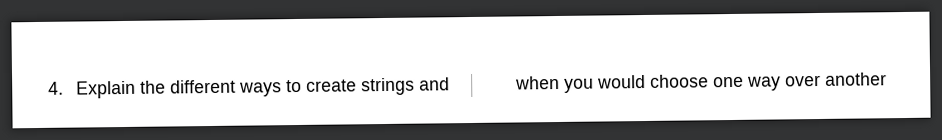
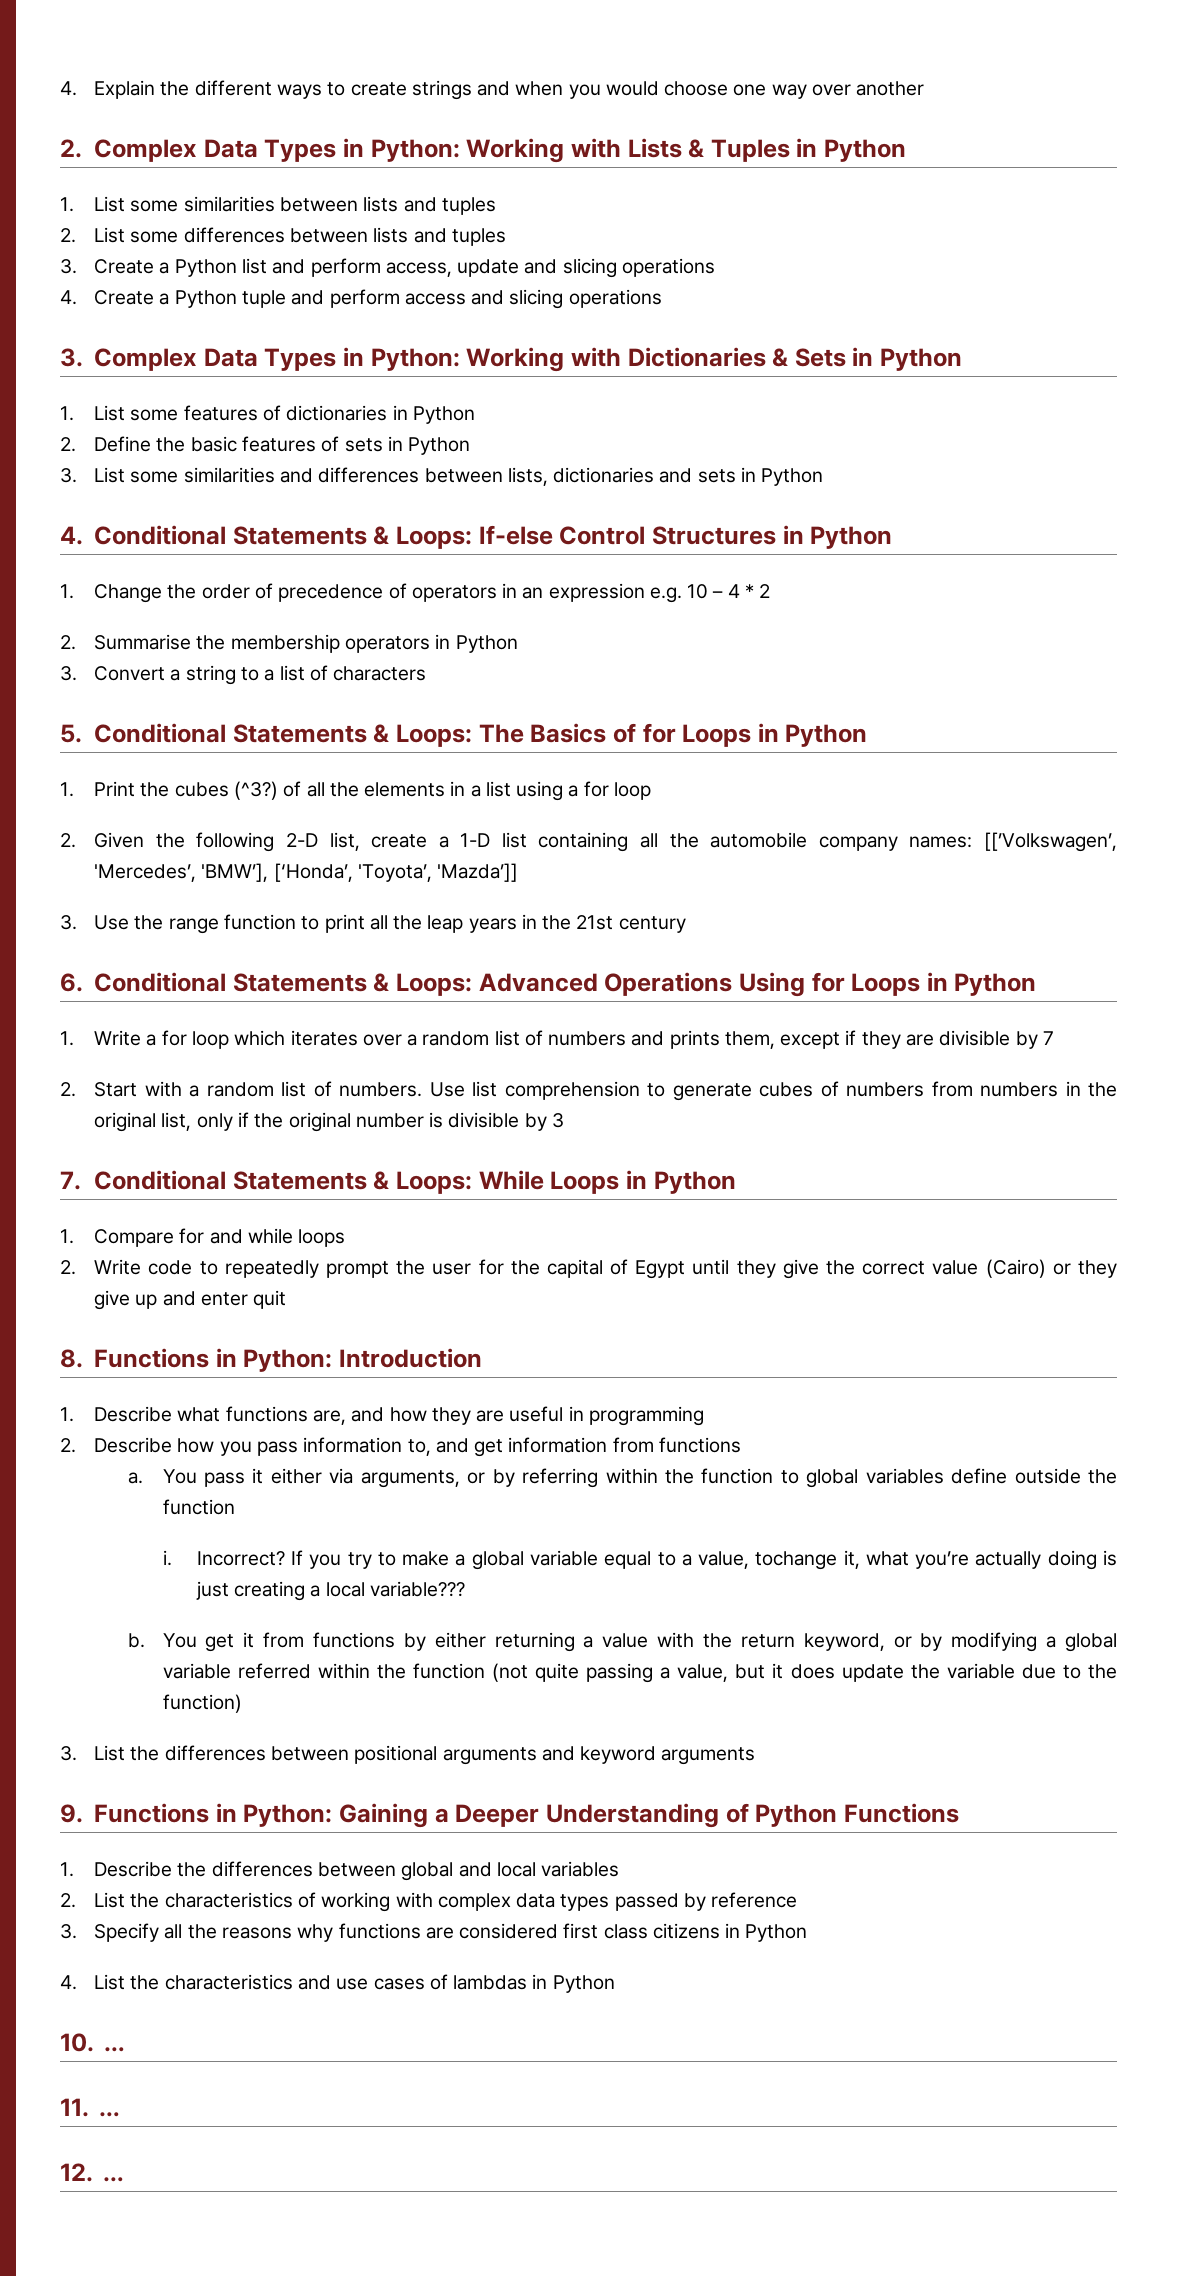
+ 2. Complex Data Types in Python: Working with Lists & Tuples in Python
+ 1. List some similarities between lists and tuples
+ 2. List some differences between lists and tuples
+ 3. Create a Python list and perform access, update and slicing operations
+ 4. Create a Python tuple and perform access and slicing operations
+ 3. Complex Data Types in Python: Working with Dictionaries & Sets in Python
+ 1. List some features of dictionaries in Python
+ 2. Define the basic features of sets in Python
+ 3. List some similarities and differences between lists, dictionaries and sets in Python
+ 4. Conditional Statements & Loops: If-else Control Structures in Python
+ 1. Change the order of precedence of operators in an expression e.g. 10 – 4 * 2
+ 2. Summarise the membership operators in Python
+ 3. Convert a string to a list of characters
+ 5. Conditional Statements & Loops: The Basics of for Loops in Python
+ 1. Print the cubes (^3?) of all the elements in a list using a for loop
+ 2. Given the following 2-D list, create a 1-D list containing all the automobile company names: [[ʼVolkswagenʼ, 'Mercedesʼ, 'BMWʼ], [ʻHondaʼ, 'Toyotaʼ, 'Mazdaʼ]]
+ 3. Use the range function to print all the leap years in the 21st century
+ 6. Conditional Statements & Loops: Advanced Operations Using for Loops in Python
+ 1. Write a for loop which iterates over a random list of numbers and prints them, except if they are divisible by 7
+ 2. Start with a random list of numbers. Use list comprehension to generate cubes of numbers from numbers in the original list, only if the original number is divisible by 3
+ 7. Conditional Statements & Loops: While Loops in Python
+ 1. Compare for and while loops
+ 2. Write code to repeatedly prompt the user for the capital of Egypt until they give the correct value (Cairo) or they give up and enter quit
+ 8. Functions in Python: Introduction
+ 1. Describe what functions are, and how they are useful in programming
+ 2. Describe how you pass information to, and get information from functions
+ a. You pass it either via arguments, or by referring within the function to global variables define outside the function
+ i. Incorrect? If you try to make a global variable equal to a value, tochange it, what you’re actually doing is just creating a local variable???
+ b. You get it from functions by either returning a value with the return keyword, or by modifying a global variable referred within the function (not quite passing a value, but it does update the variable due to the function)
+ 3. List the differences between positional arguments and keyword arguments
+ 9. Functions in Python: Gaining a Deeper Understanding of Python Functions
+ 1. Describe the differences between global and local variables
+ 2. List the characteristics of working with complex data types passed by reference
+ 3. Specify all the reasons why functions are considered first class citizens in Python
+ 4. List the characteristics and use cases of lambdas in Python
+ 10. …
+ 11. …
+ 12. …

